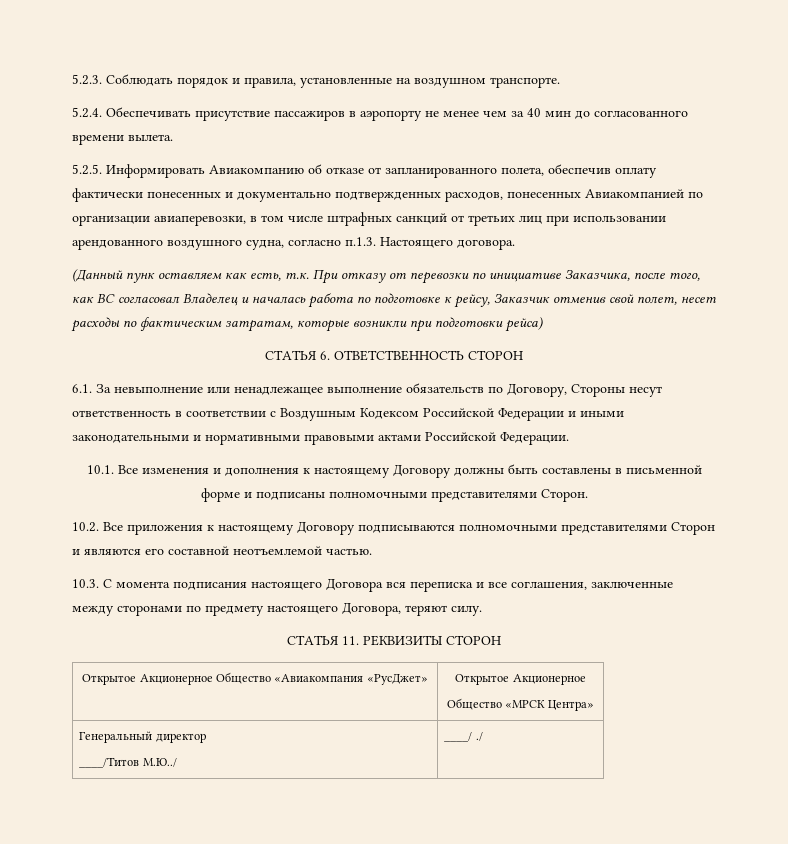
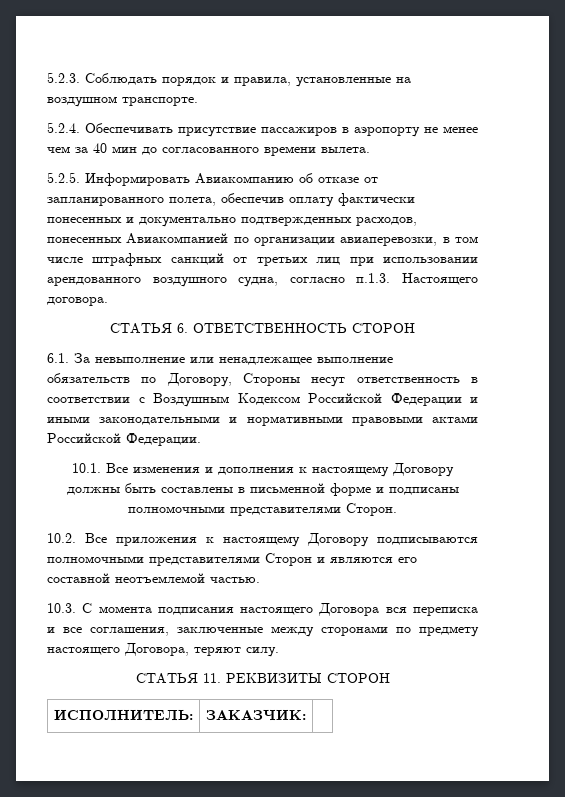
- (Данный пунк оставляем как есть, т.к. При отказу от перевозки по инициативе Заказчика, после того, как ВС согласовал Владелец и началась работа по подготовке к рейсу, Заказчик отменив свой полет, несет расходы по фактическим затратам, которые возникли при подготовки рейса)
- Открытое Акционерное Общество «Авиакомпания «РусДжет» | Открытое Акционерное
- Общество «МРСК Центра»
- Генеральный директор
- ____/Титов М.Ю../ | ____/ ./
+ ИСПОЛНИТЕЛЬ: | ЗАКАЗЧИК: |

